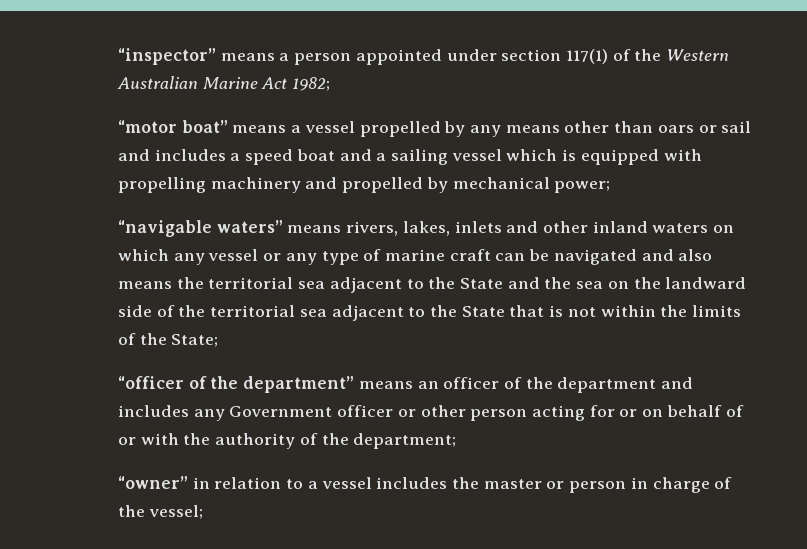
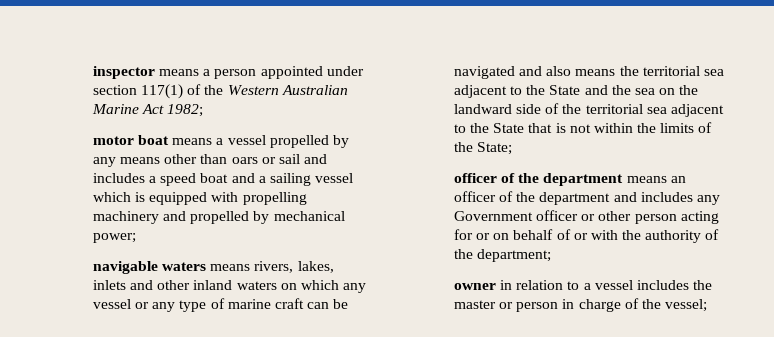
- “inspector” means a person appointed under section 117(1) of the Western Australian Marine Act 1982;
+ inspector means a person appointed under section 117(1) of the Western Australian Marine Act 1982;
- “motor boat” means a vessel propelled by any means other than oars or sail and includes a speed boat and a sailing vessel which is equipped with propelling machinery and propelled by mechanical power;
+ motor boat means a vessel propelled by any means other than oars or sail and includes a speed boat and a sailing vessel which is equipped with propelling machinery and propelled by mechanical power;
- “navigable waters” means rivers, lakes, inlets and other inland waters on which any vessel or any type of marine craft can be navigated and also means the territorial sea adjacent to the State and the sea on the landward side of the territorial sea adjacent to the State that is not within the limits of the State;
+ navigable waters means rivers, lakes, inlets and other inland waters on which any vessel or any type of marine craft can be navigated and also means the territorial sea adjacent to the State and the sea on the landward side of the territorial sea adjacent to the State that is not within the limits of the State;
- “officer of the department” means an officer of the department and includes any Government officer or other person acting for or on behalf of or with the authority of the department;
+ officer of the department means an officer of the department and includes any Government officer or other person acting for or on behalf of or with the authority of the department;
- “owner” in relation to a vessel includes the master or person in charge of the vessel;
+ owner in relation to a vessel includes the master or person in charge of the vessel;

